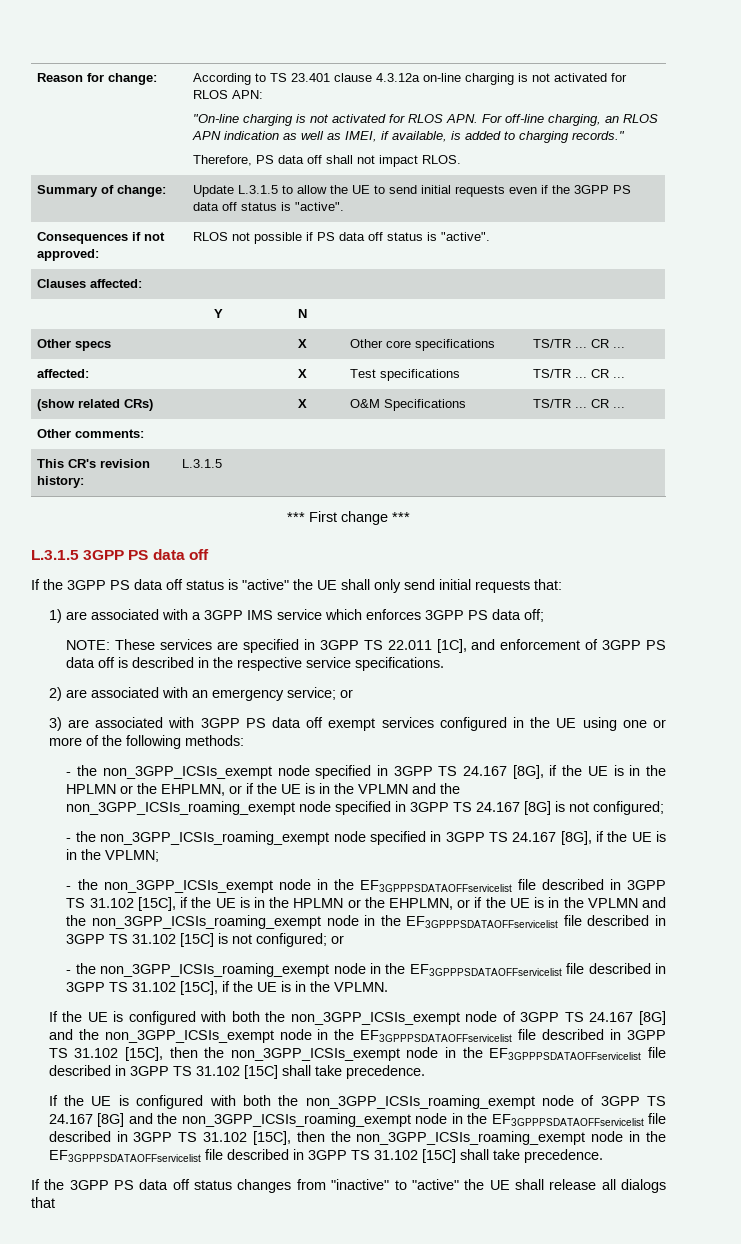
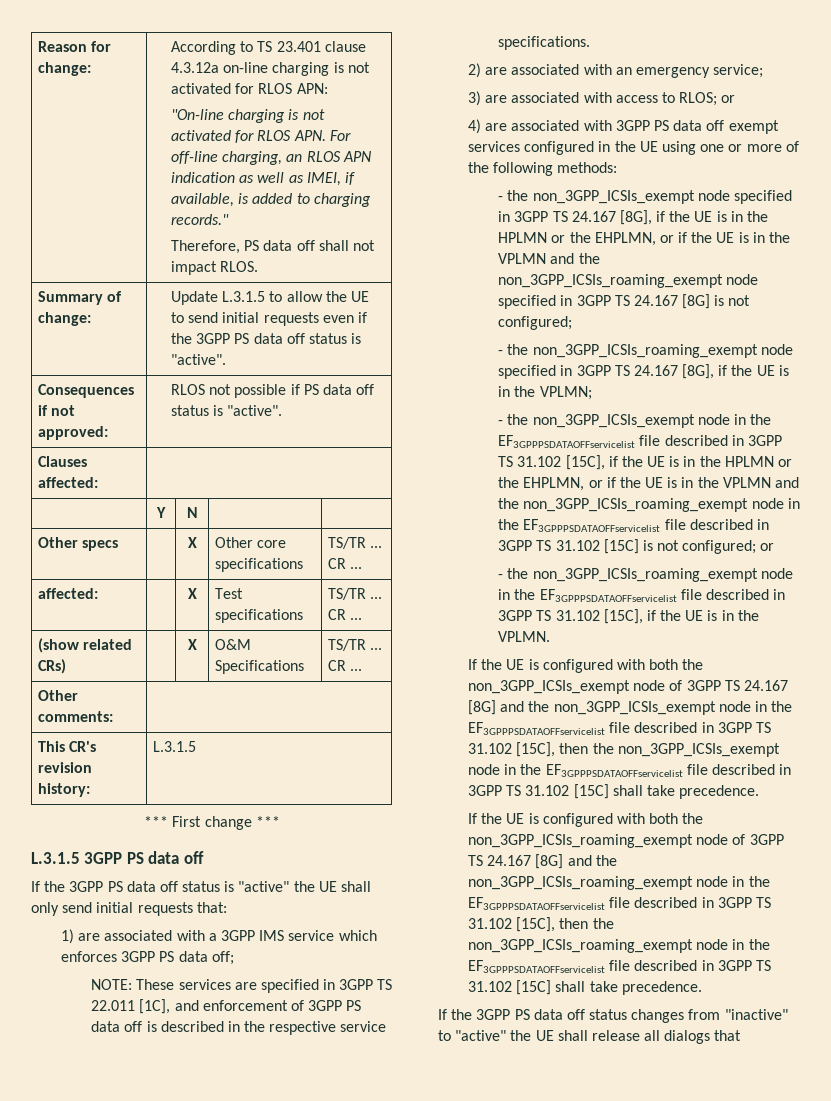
- 2) are associated with an emergency service; or
- 3) are associated with 3GPP PS data off exempt services configured in the UE using one or more of the following methods:
+ 2) are associated with an emergency service;
+ 3) are associated with access to RLOS; or
+ 4) are associated with 3GPP PS data off exempt services configured in the UE using one or more of the following methods:

